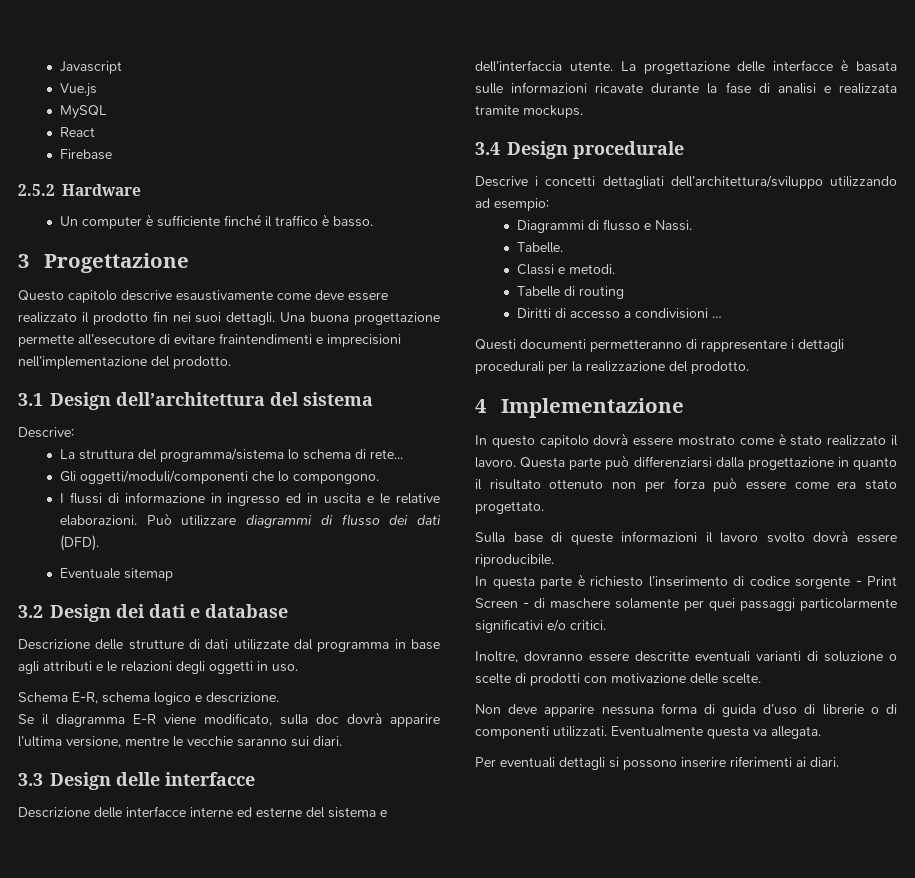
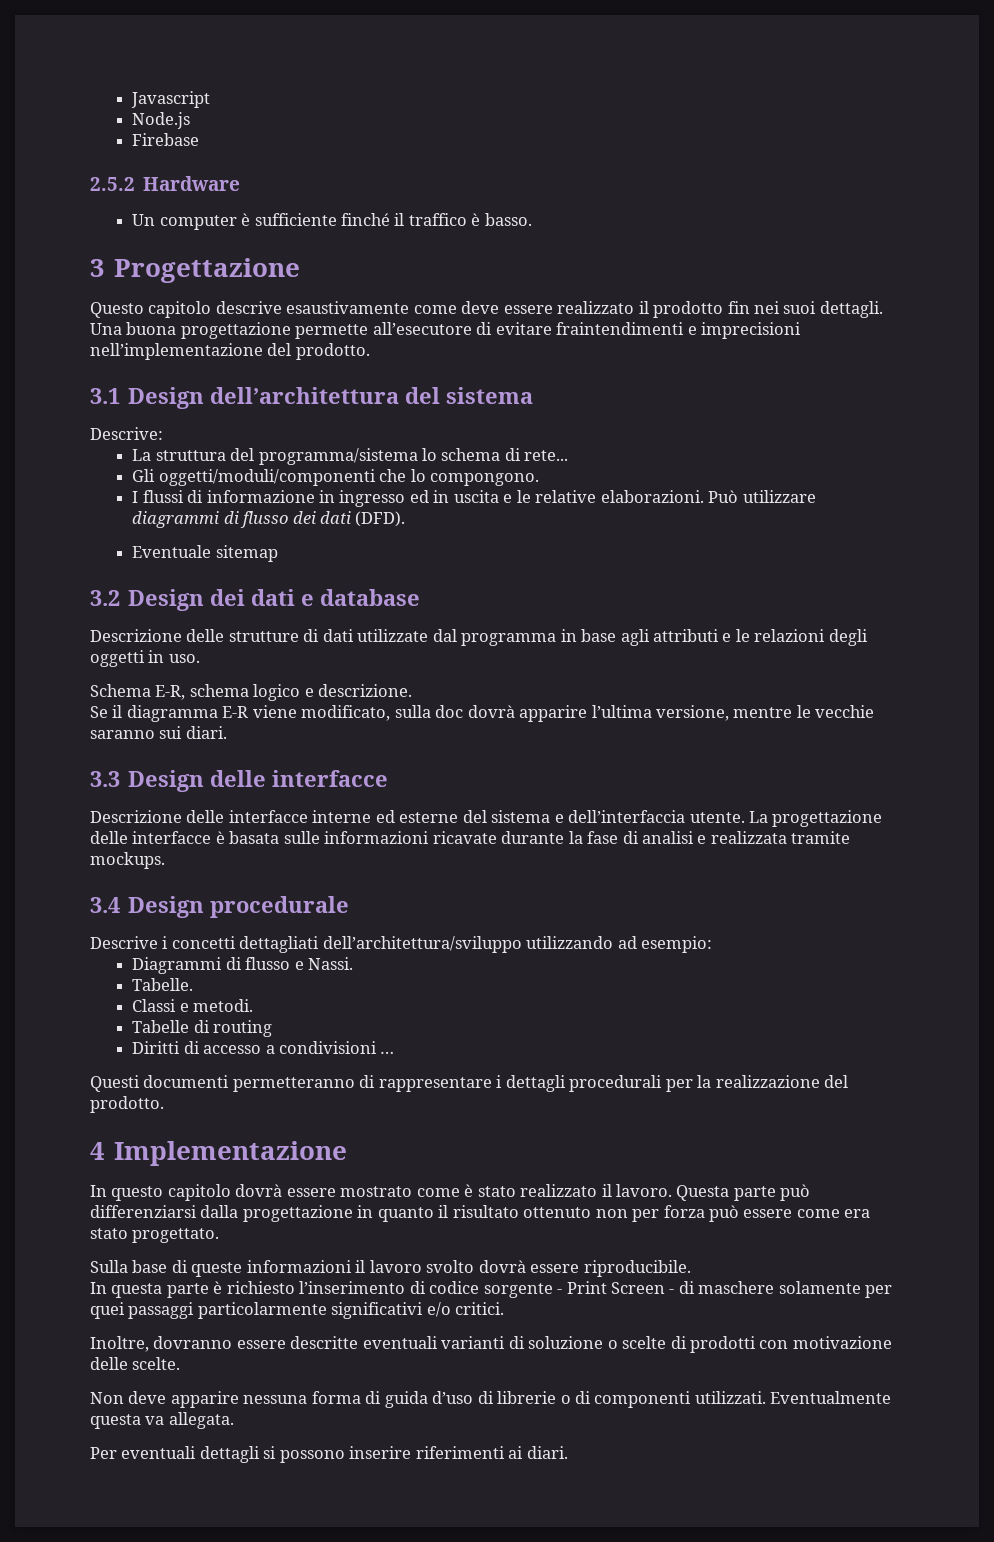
- Vue.js
- MySQL
- React
+ Node.js

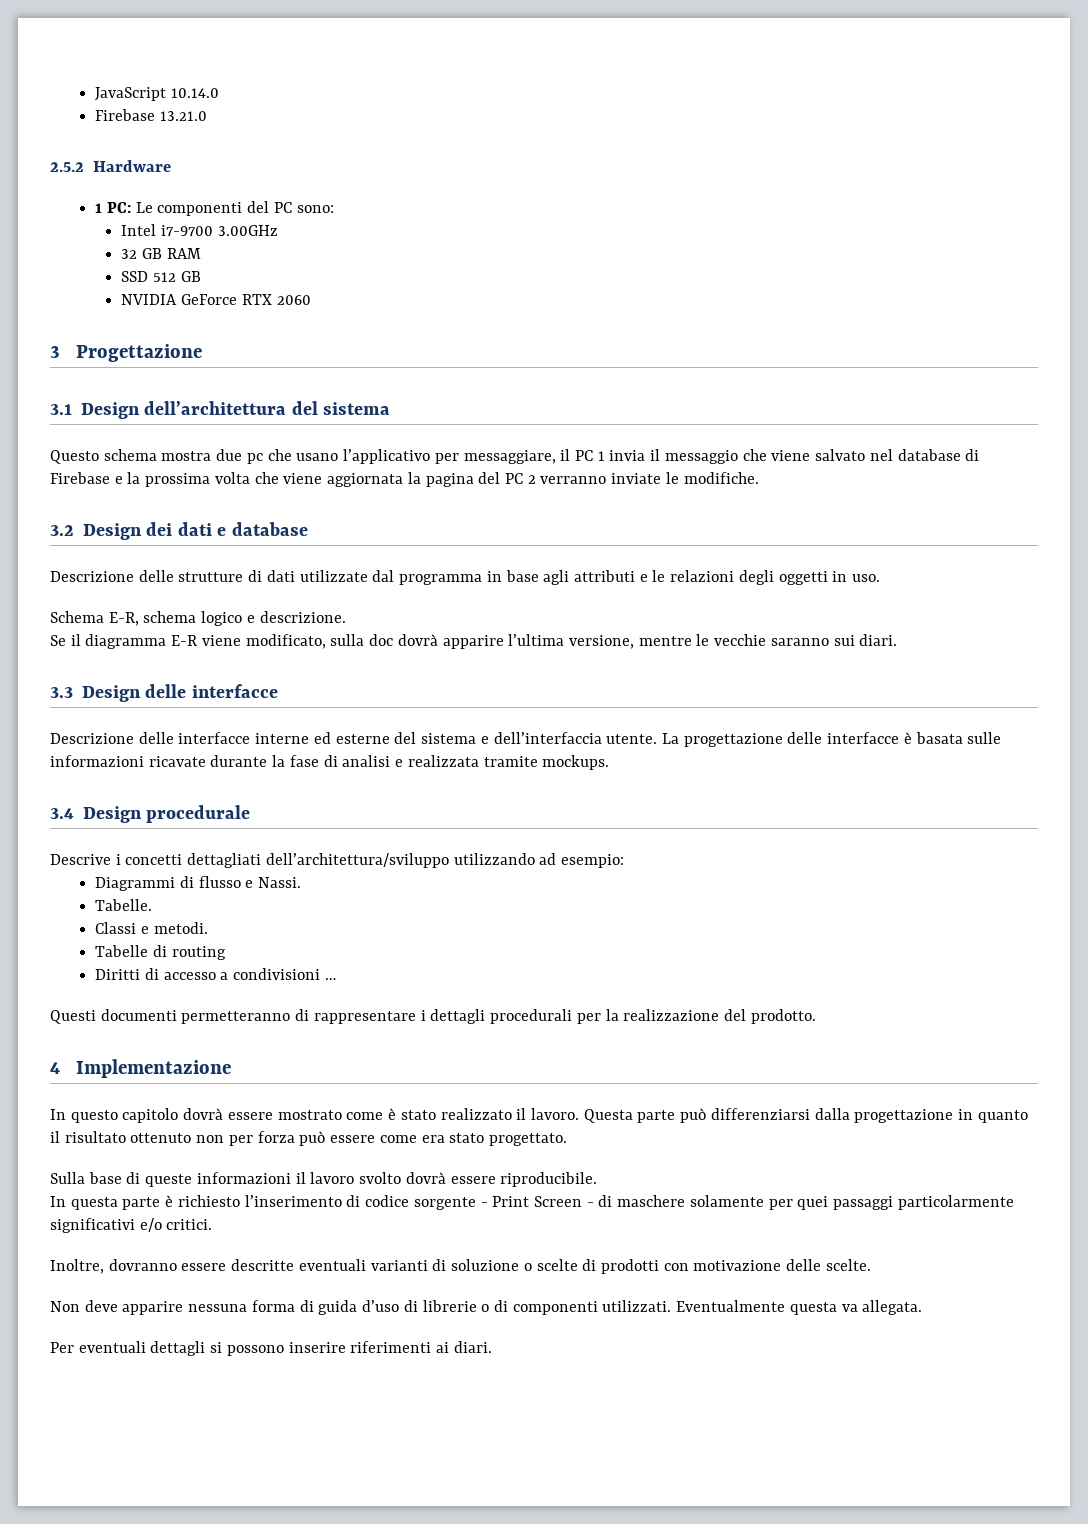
- Javascript
- Node.js
- Firebase
+ JavaScript 10.14.0
+ Firebase 13.21.0
- Un computer è sufficiente finché il traffico è basso.
+ 1 PC: Le componenti del PC sono:
+ Intel i7-9700 3.00GHz
+ 32 GB RAM
+ SSD 512 GB
+ NVIDIA GeForce RTX 2060
  3 Progettazione
- Questo capitolo descrive esaustivamente come deve essere realizzato il prodotto fin nei suoi dettagli. Una buona progettazione permette all’esecutore di evitare fraintendimenti e imprecisioni nell’implementazione del prodotto.
- Descrive:
- La struttura del programma/sistema lo schema di rete...
- Gli oggetti/moduli/componenti che lo compongono.
- I flussi di informazione in ingresso ed in uscita e le relative elaborazioni. Può utilizzare diagrammi di flusso dei dati (DFD).
- Eventuale sitemap
+ Questo schema mostra due pc che usano l’applicativo per messaggiare, il PC 1 invia il messaggio che viene salvato nel database di Firebase e la prossima volta che viene aggiornata la pagina del PC 2 verranno inviate le modifiche.

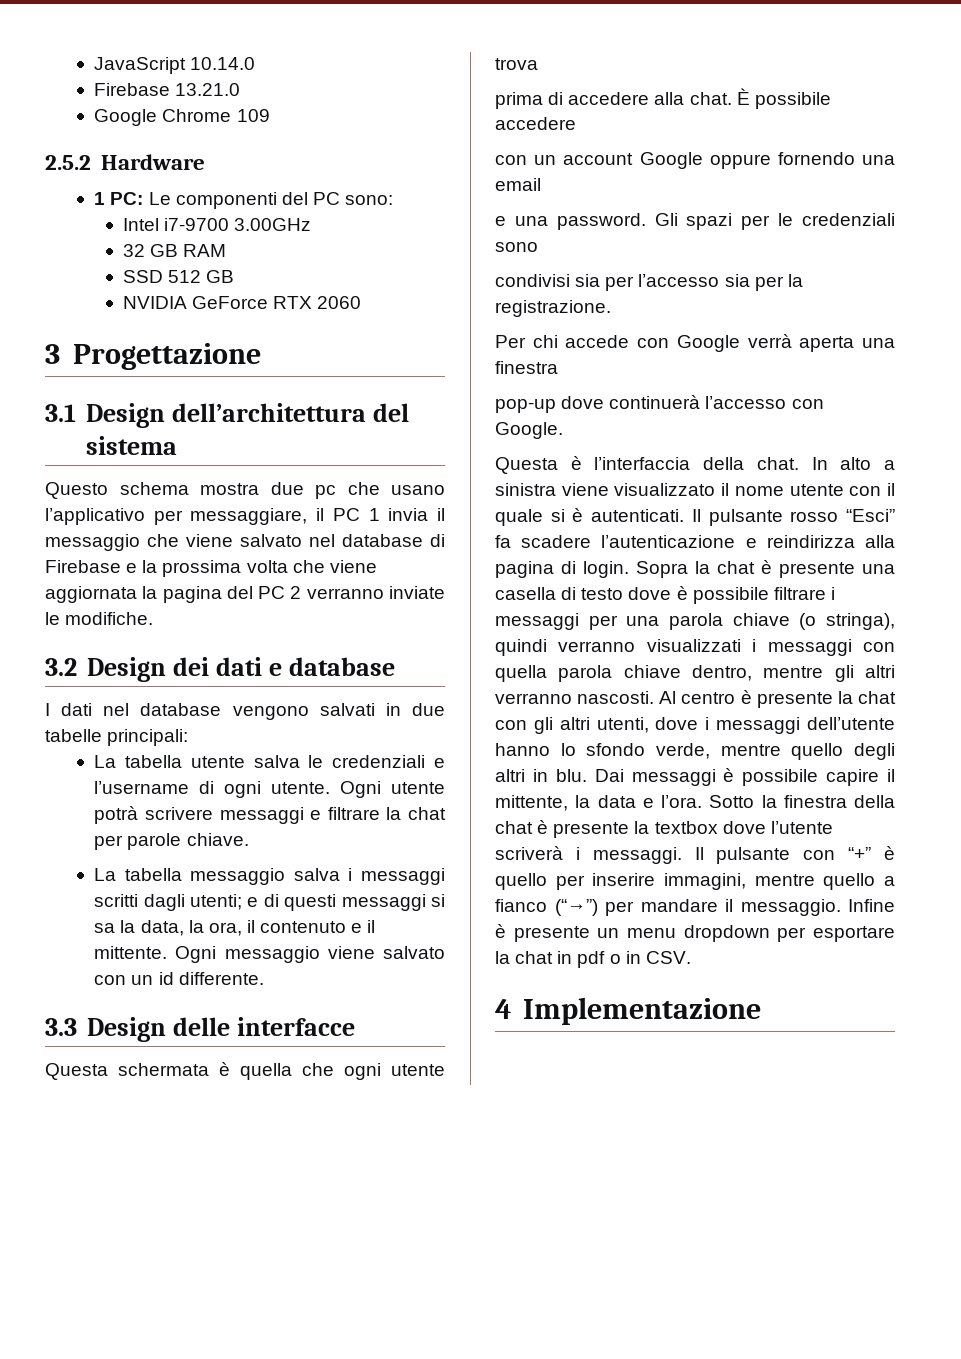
+ Google Chrome 109
- Descrizione delle strutture di dati utilizzate dal programma in base agli attributi e le relazioni degli oggetti in uso.
- Schema E-R, schema logico e descrizione.
- Se il diagramma E-R viene modificato, sulla doc dovrà apparire l’ultima versione, mentre le vecchie saranno sui diari.
+ I dati nel database vengono salvati in due tabelle principali:
+ La tabella utente salva le credenziali e l’username di ogni utente. Ogni utente potrà scrivere messaggi e filtrare la chat per parole chiave.
+ La tabella messaggio salva i messaggi scritti dagli utenti; e di questi messaggi si sa la data, la ora, il contenuto e il mittente. Ogni messaggio viene salvato con un id differente.
  3.3 Design delle interfacce
- Descrizione delle interfacce interne ed esterne del sistema e dell’interfaccia utente. La progettazione delle interfacce è basata sulle informazioni ricavate durante la fase di analisi e realizzata tramite mockups.
- 3.4 Design procedurale
- Descrive i concetti dettagliati dell’architettura/sviluppo utilizzando ad esempio:
- Diagrammi di flusso e Nassi.
- Tabelle.
- Classi e metodi.
- Tabelle di routing
- Diritti di accesso a condivisioni …
- Questi documenti permetteranno di rappresentare i dettagli procedurali per la realizzazione del prodotto.
+ Questa schermata è quella che ogni utente trova
+ prima di accedere alla chat. È possibile accedere
+ con un account Google oppure fornendo una email
+ e una password. Gli spazi per le credenziali sono
+ condivisi sia per l’accesso sia per la registrazione.
+ Per chi accede con Google verrà aperta una finestra
+ pop-up dove continuerà l’accesso con Google.
+ Questa è l’interfaccia della chat. In alto a sinistra viene visualizzato il nome utente con il quale si è autenticati. Il pulsante rosso “Esci” fa scadere l’autenticazione e reindirizza alla pagina di login. Sopra la chat è presente una casella di testo dove è possibile filtrare i messaggi per una parola chiave (o stringa), quindi verranno visualizzati i messaggi con quella parola chiave dentro, mentre gli altri verranno nascosti. Al centro è presente la chat con gli altri utenti, dove i messaggi dell’utente hanno lo sfondo verde, mentre quello degli altri in blu. Dai messaggi è possibile capire il mittente, la data e l’ora. Sotto la finestra della chat è presente la textbox dove l’utente scriverà i messaggi. Il pulsante con “+” è quello per inserire immagini, mentre quello a fianco (“→”) per mandare il messaggio. Infine è presente un menu dropdown per esportare la chat in pdf o in CSV.
  4 Implementazione
- In questo capitolo dovrà essere mostrato come è stato realizzato il lavoro. Questa parte può differenziarsi dalla progettazione in quanto il risultato ottenuto non per forza può essere come era stato progettato.
- Sulla base di queste informazioni il lavoro svolto dovrà essere riproducibile.
- In questa parte è richiesto l’inserimento di codice sorgente - Print Screen - di maschere solamente per quei passaggi particolarmente significativi e/o critici.
- Inoltre, dovranno essere descritte eventuali varianti di soluzione o scelte di prodotti con motivazione delle scelte.
- Non deve apparire nessuna forma di guida d’uso di librerie o di componenti utilizzati. Eventualmente questa va allegata.
- Per eventuali dettagli si possono inserire riferimenti ai diari.

